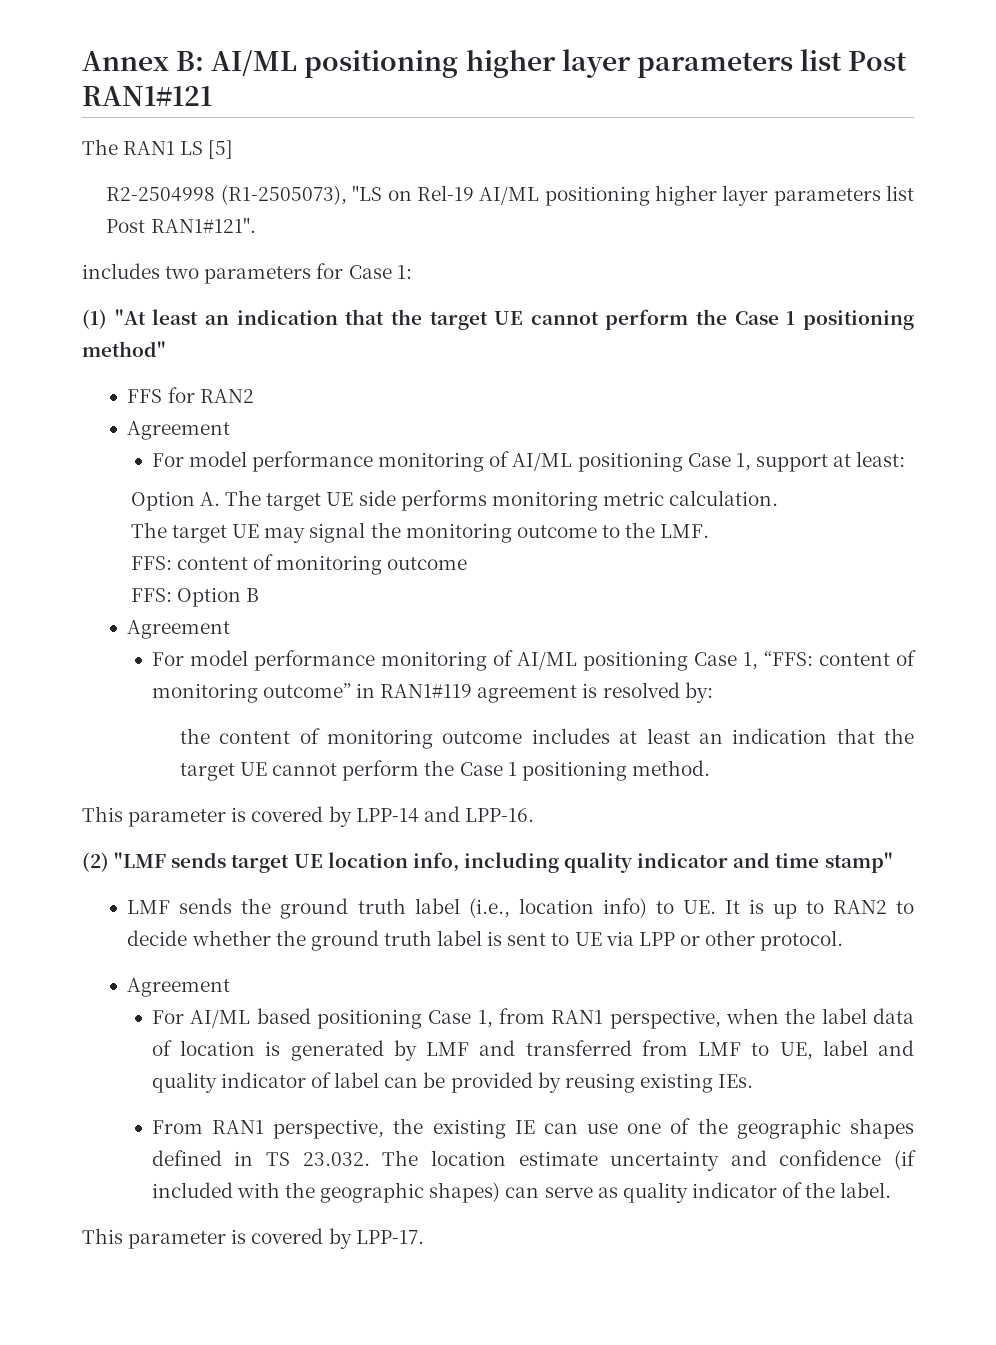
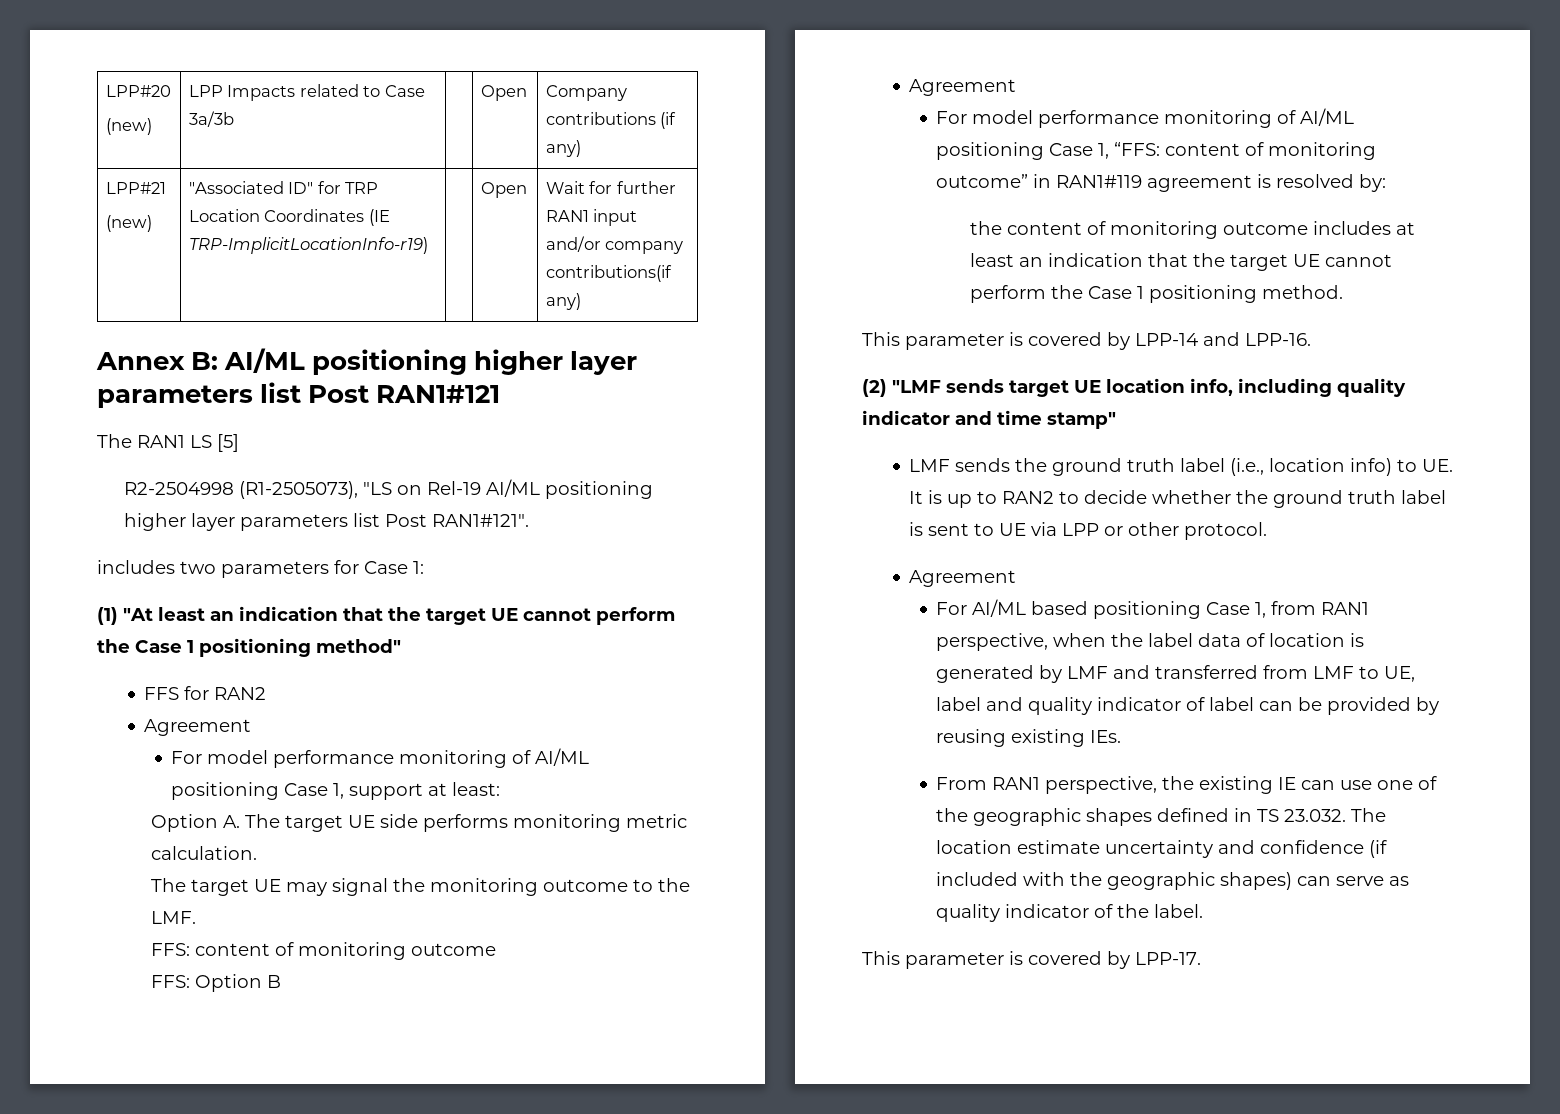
+ LPP#20
+ (new) | LPP Impacts related to Case 3a/3b | | Open | Company contributions (if any)
+ LPP#21
+ (new) | "Associated ID" for TRP Location Coordinates (IE TRP-ImplicitLocationInfo-r19) | | Open | Wait for further RAN1 input and/or company contributions(if any)

